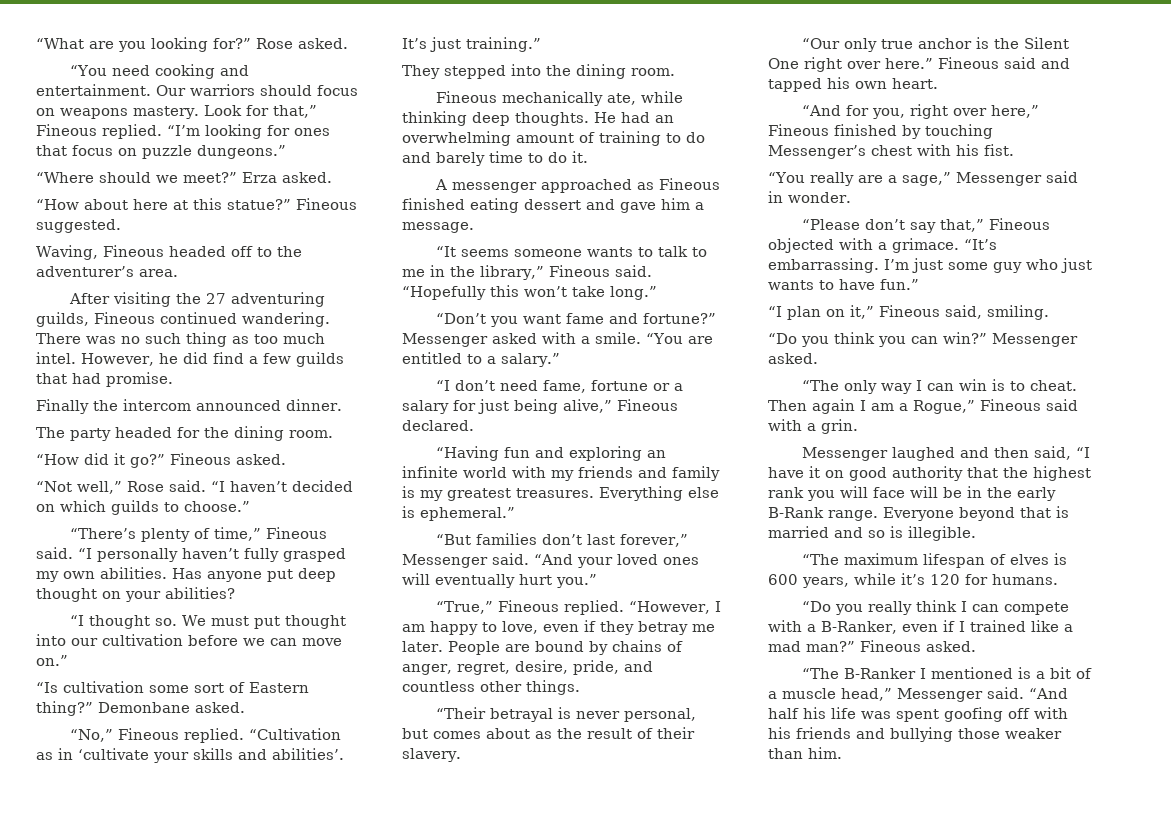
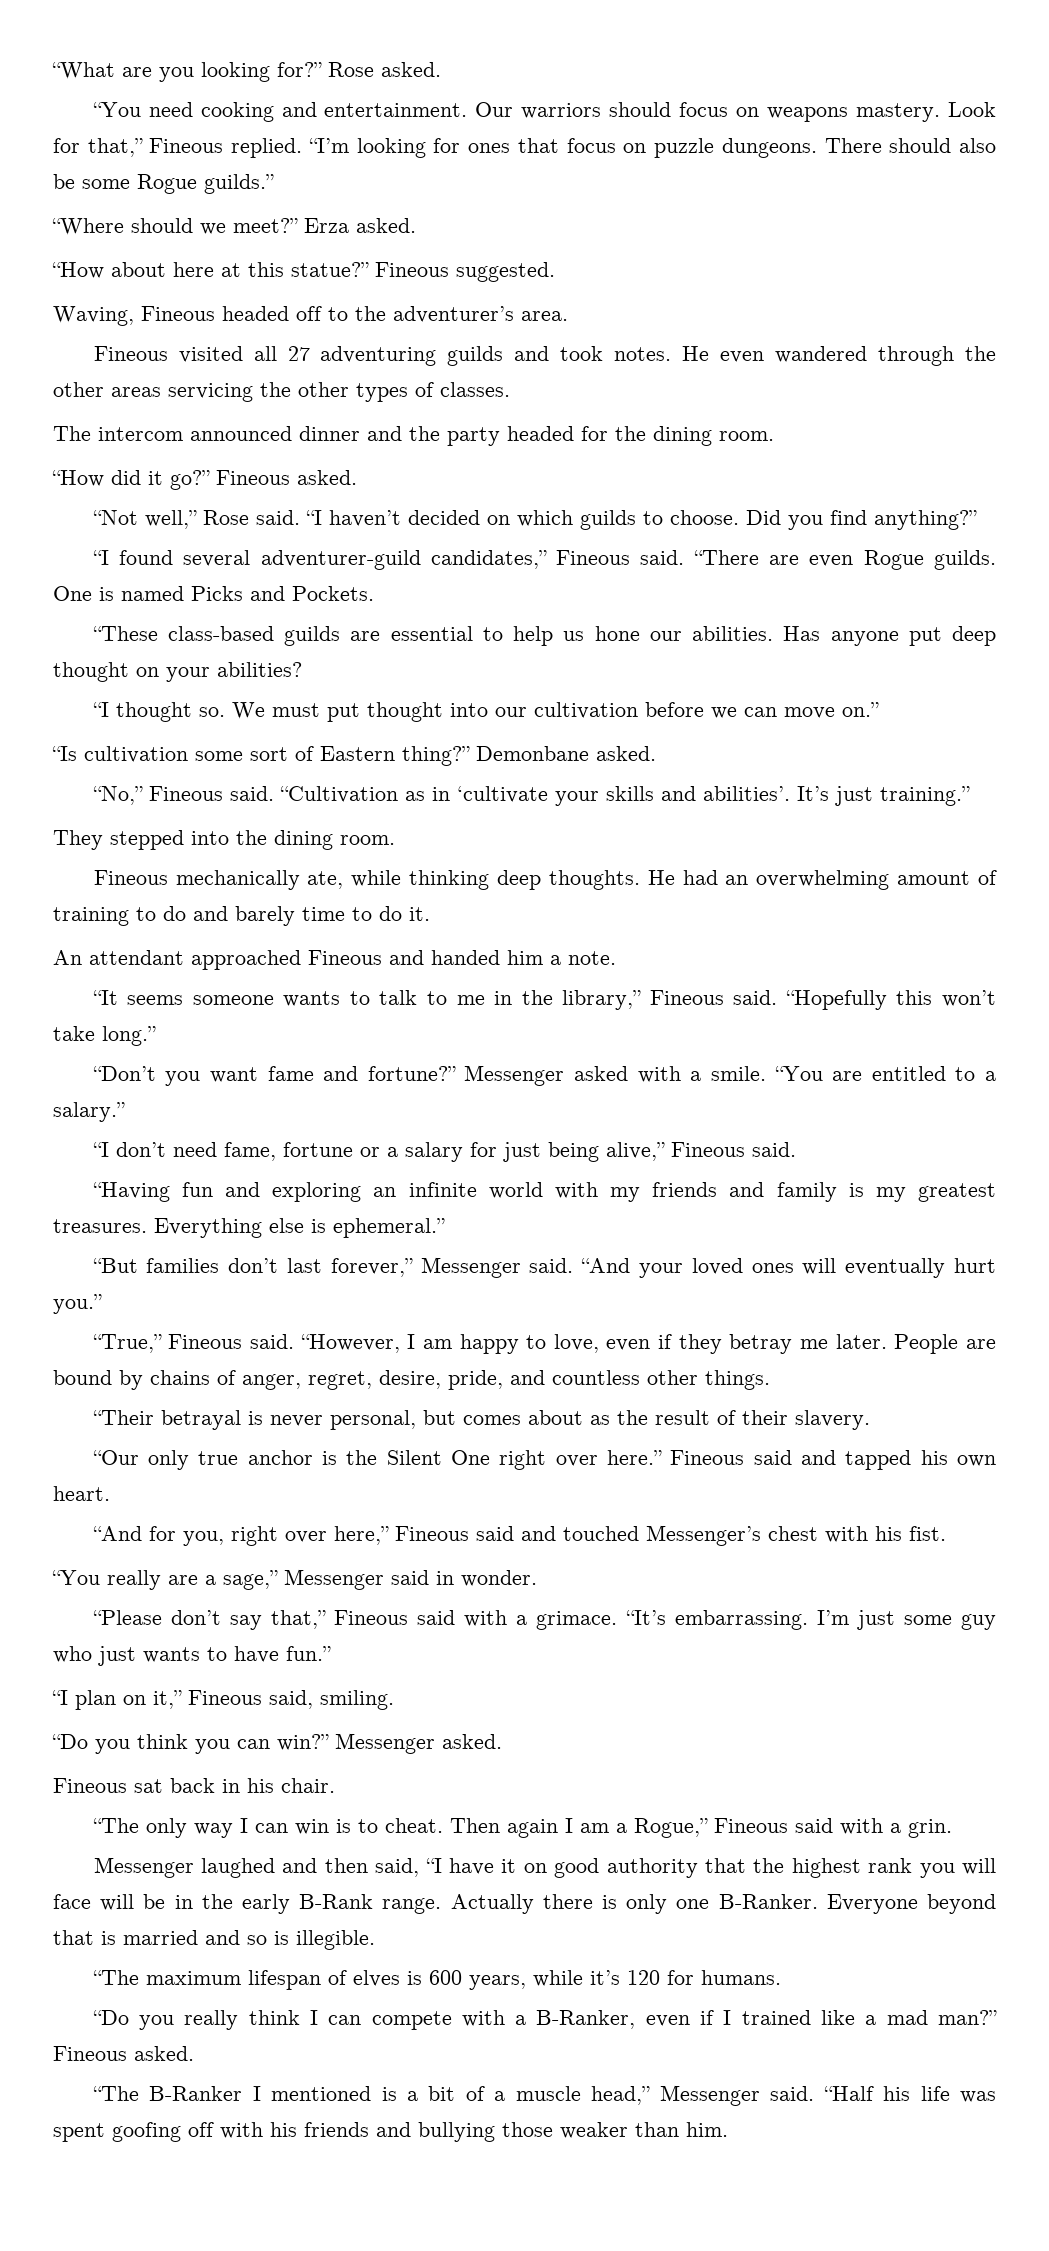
- “I’m looking for ones that focus on puzzle dungeons.”
+ “I’m looking for ones that focus on puzzle dungeons. There should also be some Rogue guilds.”
- After visiting the 27 adventuring guilds, Fineous continued wandering. There was no such thing as too much intel. However, he did find a few guilds that had promise.
- Finally the intercom announced dinner.
- The party headed for the dining room.
+ Fineous visited all 27 adventuring guilds and took notes. He even wandered through the other areas servicing the other types of classes.
+ The intercom announced dinner and the party headed for the dining room.
- “I haven’t decided on which guilds to choose.”
- “There’s plenty of time,” Fineous said. “I personally haven’t fully grasped my own abilities.
+ “I haven’t decided on which guilds to choose. Did you find anything?”
+ “I found several adventurer-guild candidates,” Fineous said. “There are even Rogue guilds. One is named Picks and Pockets.
+ “These class-based guilds are essential to help us hone our abilities.
- “No,” Fineous replied.
+ “No,” Fineous said.
- A messenger approached as Fineous finished eating dessert and gave him a message.
+ An attendant approached Fineous and handed him a note.
- “I don’t need fame, fortune or a salary for just being alive,” Fineous declared.
+ “I don’t need fame, fortune or a salary for just being alive,” Fineous said.
- “True,” Fineous replied.
+ “True,” Fineous said.
- “And for you, right over here,” Fineous finished by touching Messenger’s chest with his fist.
+ “And for you, right over here,” Fineous said and touched Messenger’s chest with his fist.
- “Please don’t say that,” Fineous objected with a grimace.
+ “Please don’t say that,” Fineous said with a grimace.
+ Fineous sat back in his chair.
+ Actually there is only one B-Ranker.
- “And half his life was spent goofing off with his friends and bullying those weaker than him.
+ “Half his life was spent goofing off with his friends and bullying those weaker than him.

